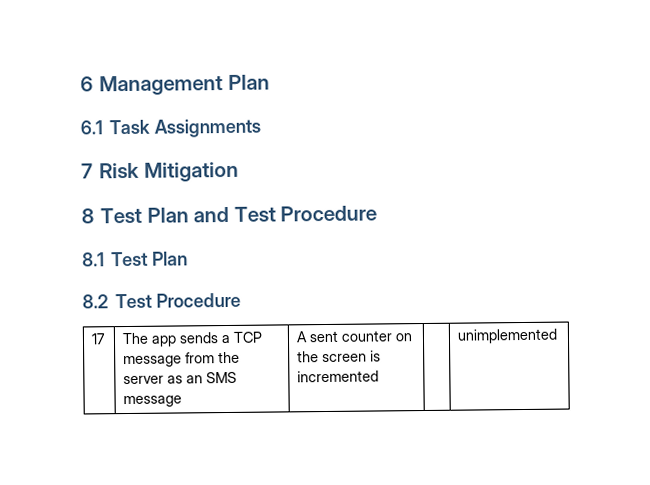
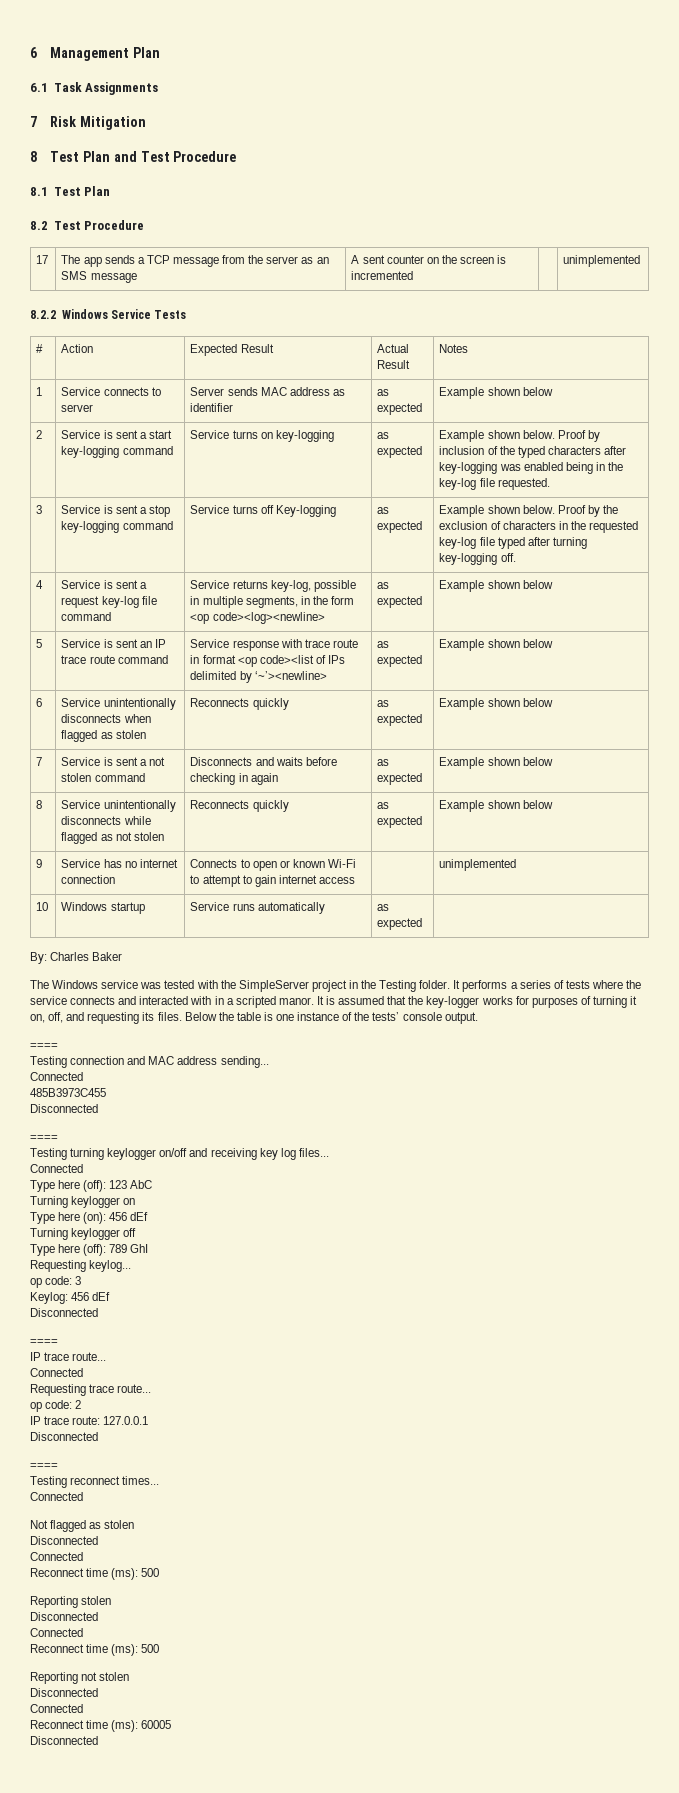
+ 8.2.2 Windows Service Tests
+ # | Action | Expected Result | Actual Result | Notes
+ 1 | Service connects to server | Server sends MAC address as identifier | as expected | Example shown below
+ 2 | Service is sent a start key-logging command | Service turns on key-logging | as expected | Example shown below. Proof by inclusion of the typed characters after key-logging was enabled being in the key-log file requested.
+ 3 | Service is sent a stop key-logging command | Service turns off Key-logging | as expected | Example shown below. Proof by the exclusion of characters in the requested key-log file typed after turning key-logging off.
+ 4 | Service is sent a request key-log file command | Service returns key-log, possible in multiple segments, in the form <op code><log><newline> | as expected | Example shown below
+ 5 | Service is sent an IP trace route command | Service response with trace route in format <op code><list of IPs delimited by ‘~’><newline> | as expected | Example shown below
+ 6 | Service unintentionally disconnects when flagged as stolen | Reconnects quickly | as expected | Example shown below
+ 7 | Service is sent a not stolen command | Disconnects and waits before checking in again | as expected | Example shown below
+ 8 | Service unintentionally disconnects while flagged as not stolen | Reconnects quickly | as expected | Example shown below
+ 9 | Service has no internet connection | Connects to open or known Wi-Fi to attempt to gain internet access | | unimplemented
+ 10 | Windows startup | Service runs automatically | as expected |
+ By: Charles Baker
+ The Windows service was tested with the SimpleServer project in the Testing folder. It performs a series of tests where the service connects and interacted with in a scripted manor. It is assumed that the key-logger works for purposes of turning it on, off, and requesting its files. Below the table is one instance of the tests’ console output.
+ ====
+ Testing connection and MAC address sending...
+ Connected
+ 485B3973C455
+ Disconnected
+ ====
+ Testing turning keylogger on/off and receiving key log files...
+ Connected
+ Type here (off): 123 AbC
+ Turning keylogger on
+ Type here (on): 456 dEf
+ Turning keylogger off
+ Type here (off): 789 GhI
+ Requesting keylog...
+ op code: 3
+ Keylog: 456 dEf
+ Disconnected
+ ====
+ IP trace route...
+ Connected
+ Requesting trace route...
+ op code: 2
+ IP trace route: 127.0.0.1
+ Disconnected
+ ====
+ Testing reconnect times...
+ Connected
+ Not flagged as stolen
+ Disconnected
+ Connected
+ Reconnect time (ms): 500
+ Reporting stolen
+ Disconnected
+ Connected
+ Reconnect time (ms): 500
+ Reporting not stolen
+ Disconnected
+ Connected
+ Reconnect time (ms): 60005
+ Disconnected

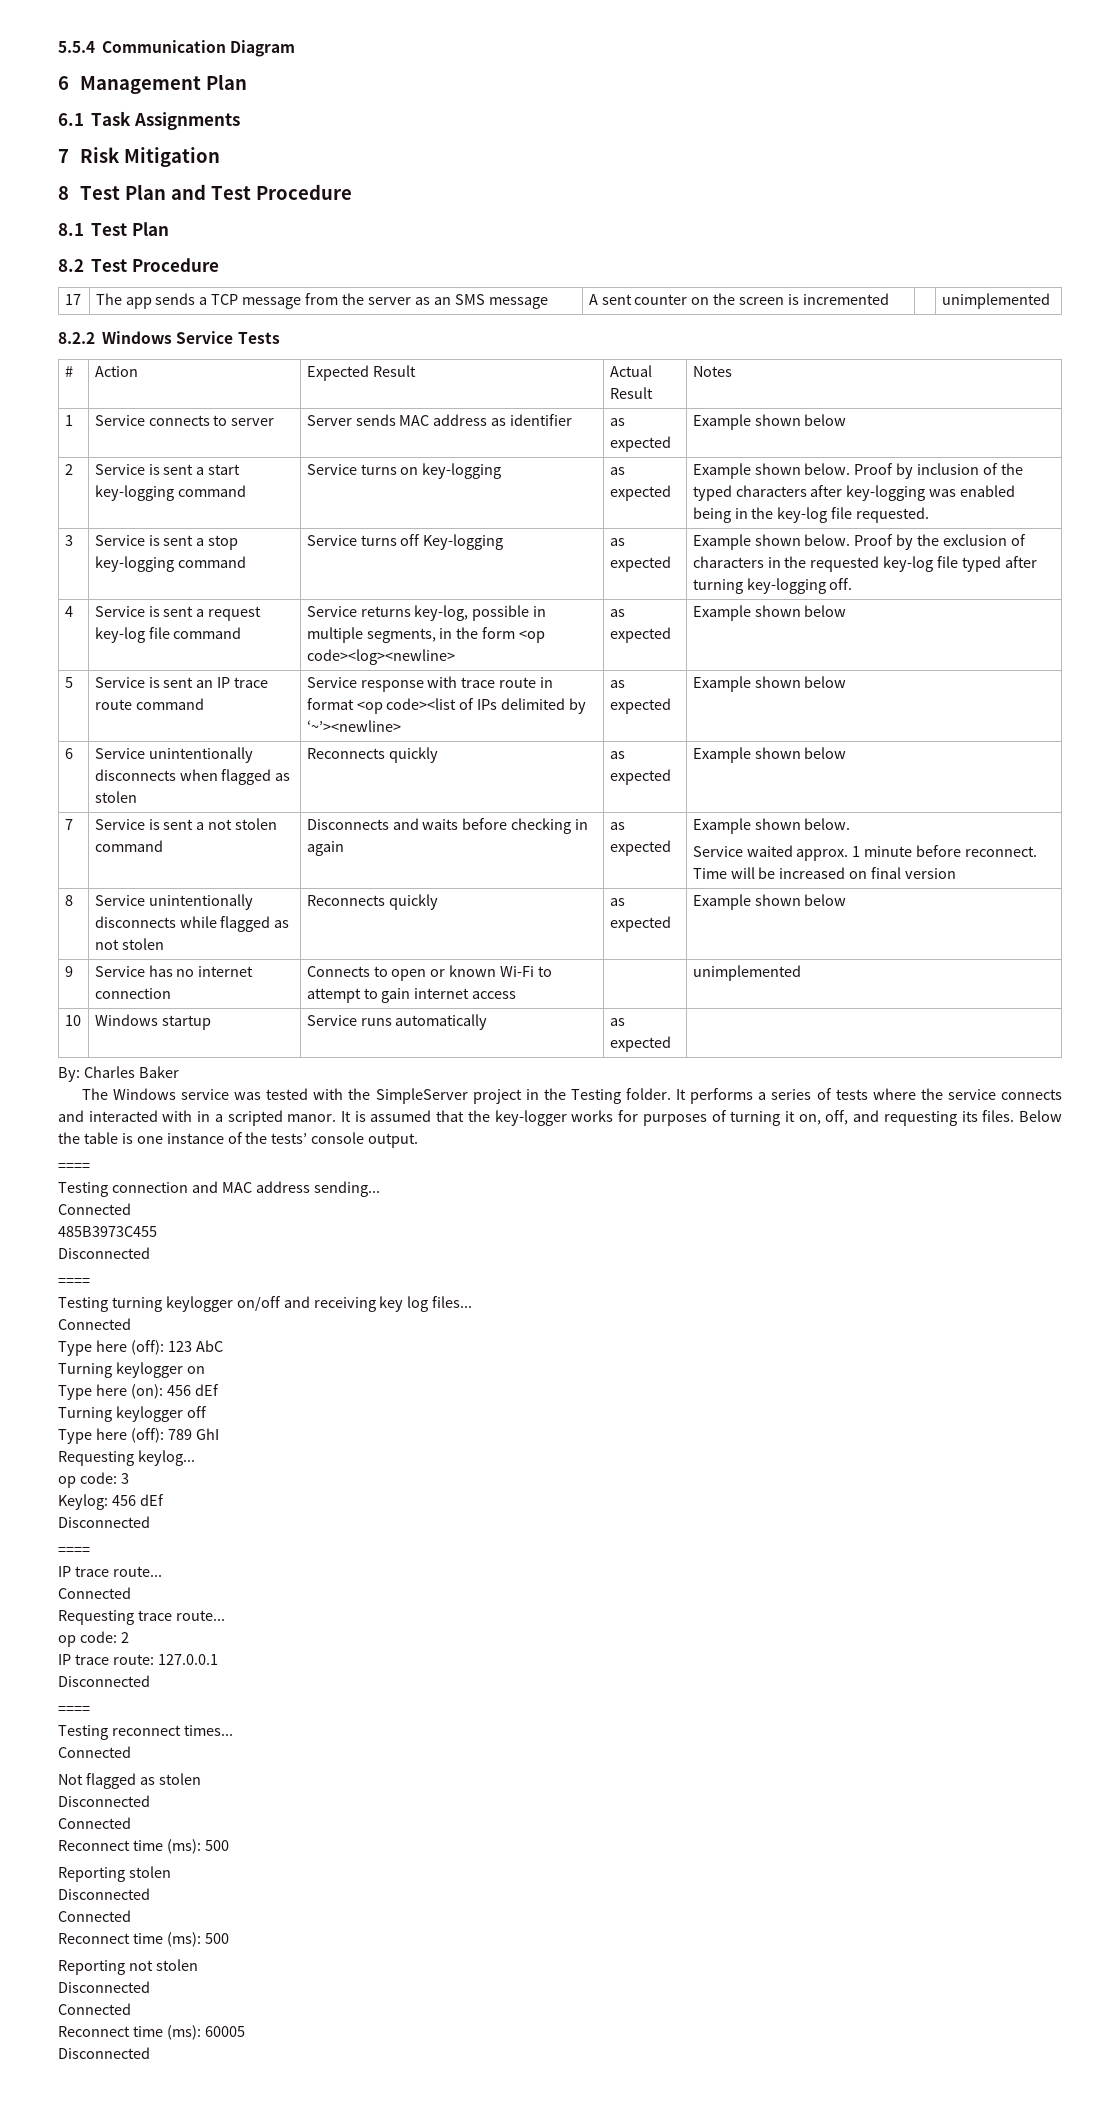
+ 5.5.4 Communication Diagram
- 7 | Service is sent a not stolen command | Disconnects and waits before checking in again | as expected | Example shown below
+ 7 | Service is sent a not stolen command | Disconnects and waits before checking in again | as expected | Example shown below.
+ Service waited approx. 1 minute before reconnect. Time will be increased on final version

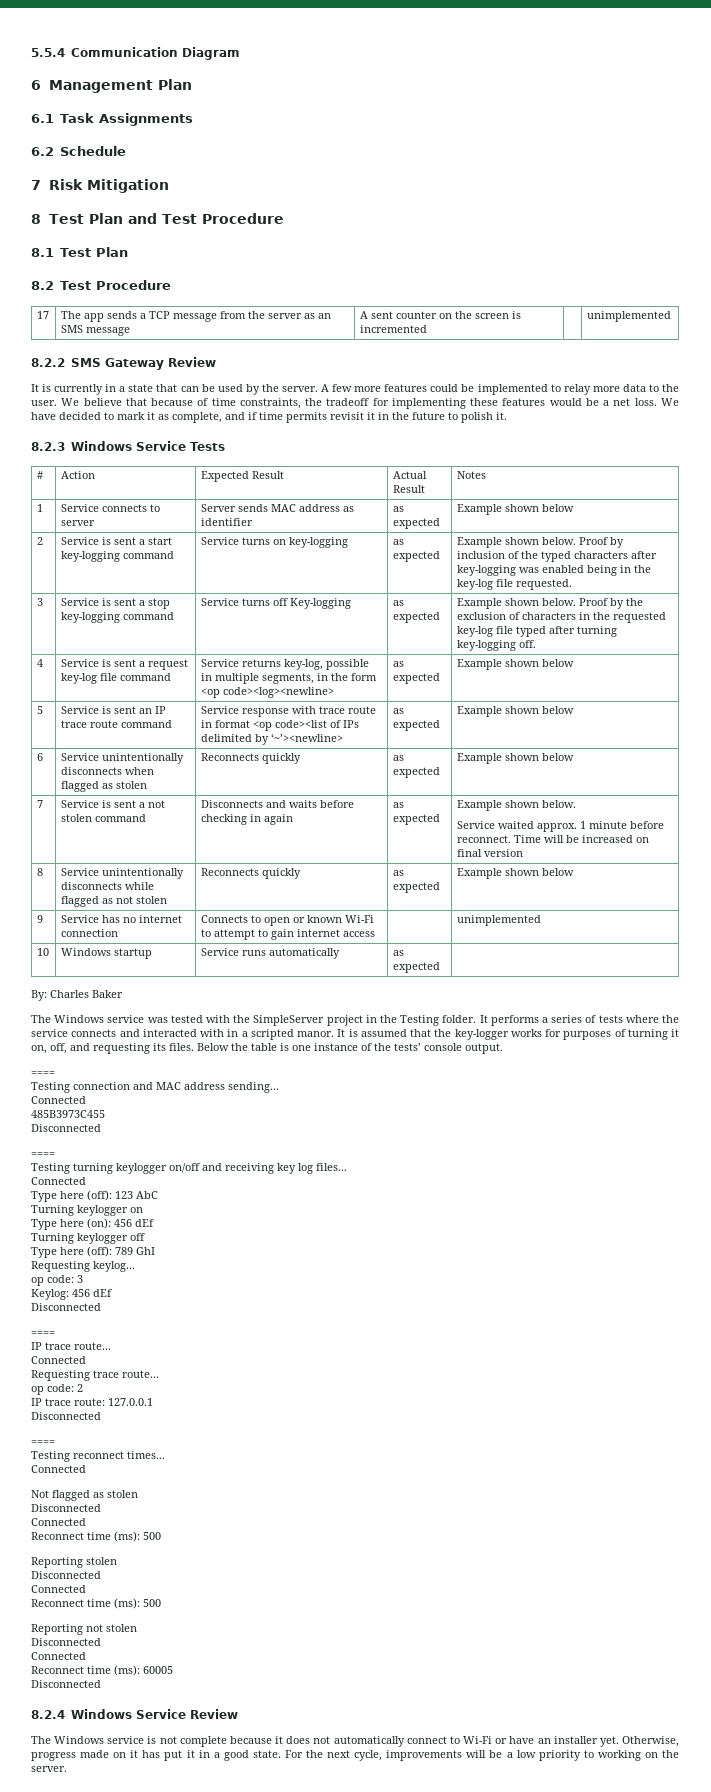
+ 6.2 Schedule
- 8.2.2 Windows Service Tests
+ 8.2.2 SMS Gateway Review
+ It is currently in a state that can be used by the server. A few more features could be implemented to relay more data to the user. We believe that because of time constraints, the tradeoff for implementing these features would be a net loss. We have decided to mark it as complete, and if time permits revisit it in the future to polish it.
+ 8.2.3 Windows Service Tests
+ 8.2.4 Windows Service Review
+ The Windows service is not complete because it does not automatically connect to Wi-Fi or have an installer yet. Otherwise, progress made on it has put it in a good state. For the next cycle, improvements will be a low priority to working on the server.

